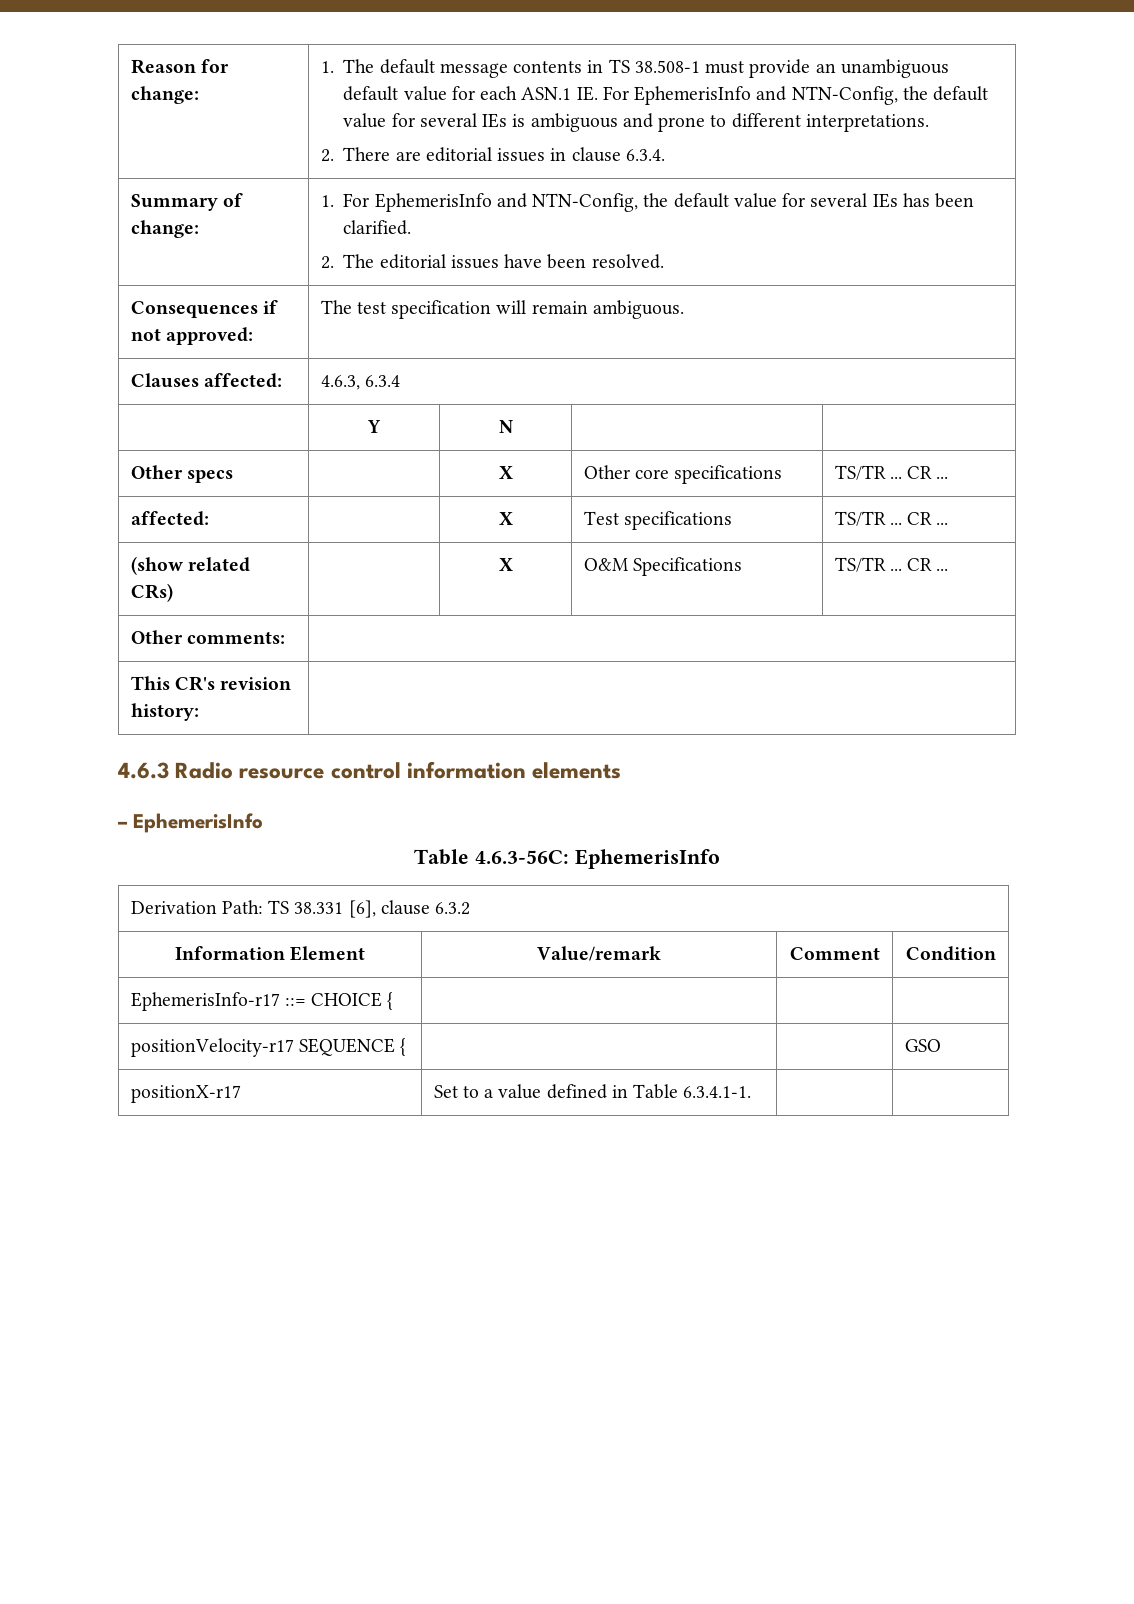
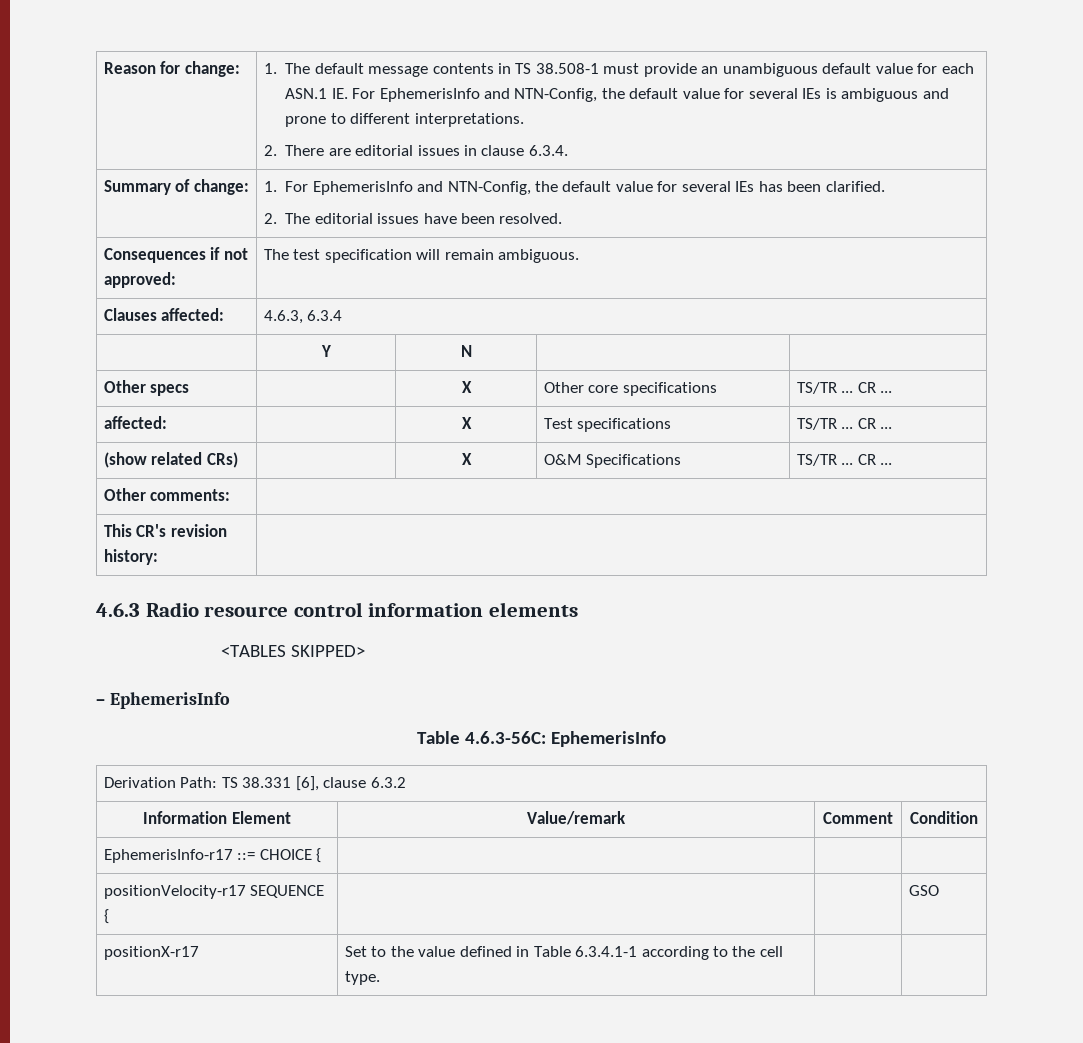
+ <TABLES SKIPPED>
- positionX-r17 | Set to a value defined in Table 6.3.4.1-1. | |
+ positionX-r17 | Set to the value defined in Table 6.3.4.1-1 according to the cell type. | |

